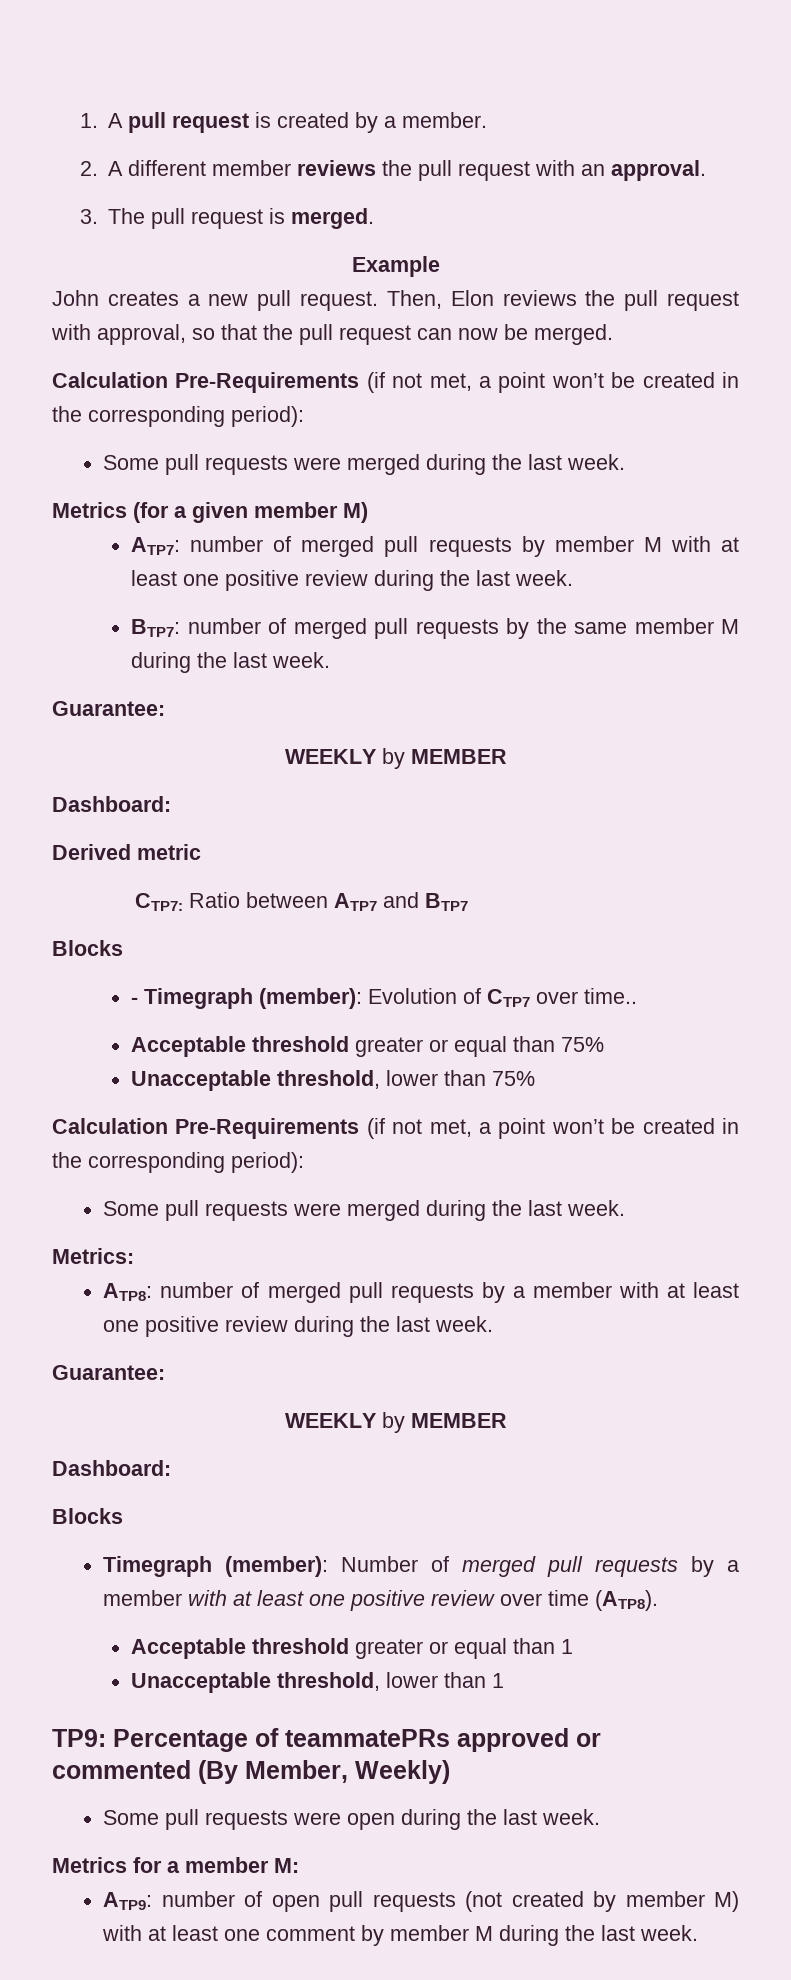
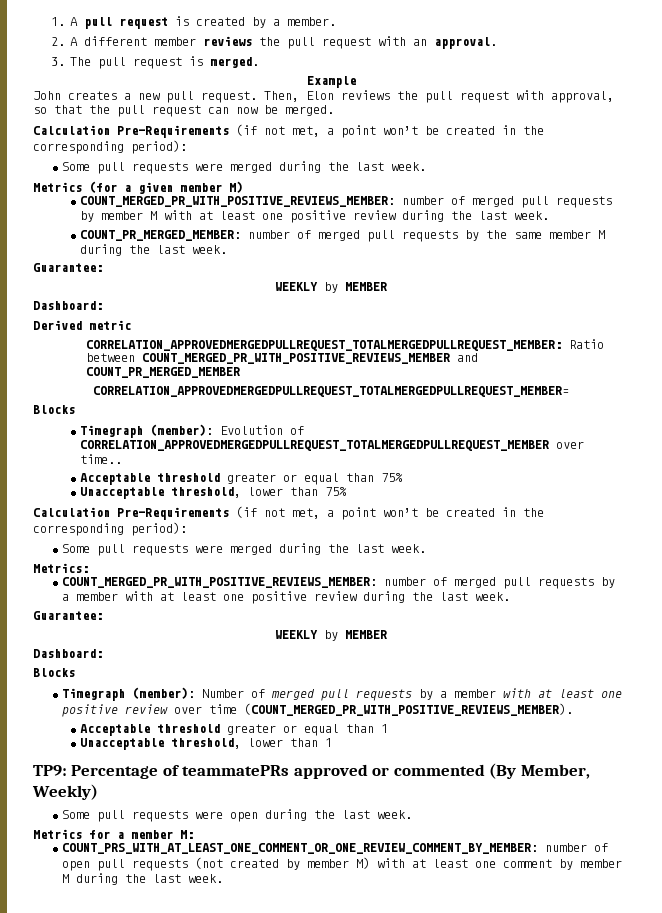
- ATP7: number of merged pull requests by member M with at least one positive review during the last week.
+ COUNT_MERGED_PR_WITH_POSITIVE_REVIEWS_MEMBER: number of merged pull requests by member M with at least one positive review during the last week.
- BTP7: number of merged pull requests by the same member M during the last week.
+ COUNT_PR_MERGED_MEMBER: number of merged pull requests by the same member M during the last week.
- CTP7: Ratio between ATP7 and BTP7
+ CORRELATION_APPROVEDMERGEDPULLREQUEST_TOTALMERGEDPULLREQUEST_MEMBER: Ratio between COUNT_MERGED_PR_WITH_POSITIVE_REVIEWS_MEMBER and COUNT_PR_MERGED_MEMBER
+ CORRELATION_APPROVEDMERGEDPULLREQUEST_TOTALMERGEDPULLREQUEST_MEMBER=
  Blocks
- - Timegraph (member): Evolution of CTP7 over time..
+ Timegraph (member): Evolution of CORRELATION_APPROVEDMERGEDPULLREQUEST_TOTALMERGEDPULLREQUEST_MEMBER over time..
- ATP8: number of merged pull requests by a member with at least one positive review during the last week.
+ COUNT_MERGED_PR_WITH_POSITIVE_REVIEWS_MEMBER: number of merged pull requests by a member with at least one positive review during the last week.
- Timegraph (member): Number of merged pull requests by a member with at least one positive review over time (ATP8).
+ Timegraph (member): Number of merged pull requests by a member with at least one positive review over time (COUNT_MERGED_PR_WITH_POSITIVE_REVIEWS_MEMBER).
- ATP9: number of open pull requests (not created by member M) with at least one comment by member M during the last week.
+ COUNT_PRS_WITH_AT_LEAST_ONE_COMMENT_OR_ONE_REVIEW_COMMENT_BY_MEMBER: number of open pull requests (not created by member M) with at least one comment by member M during the last week.

